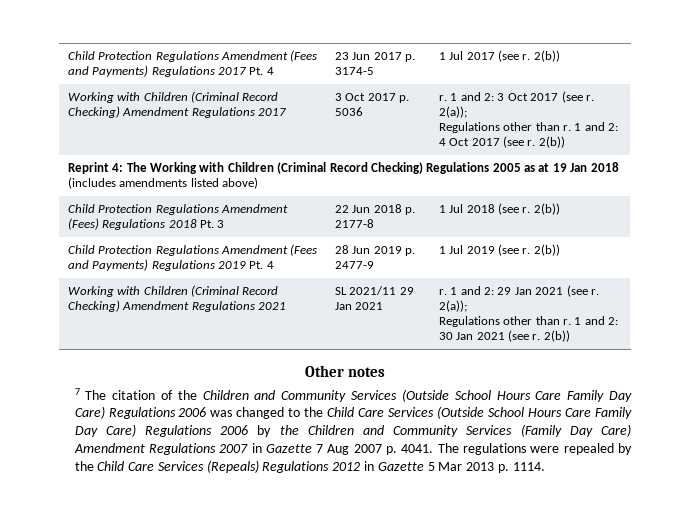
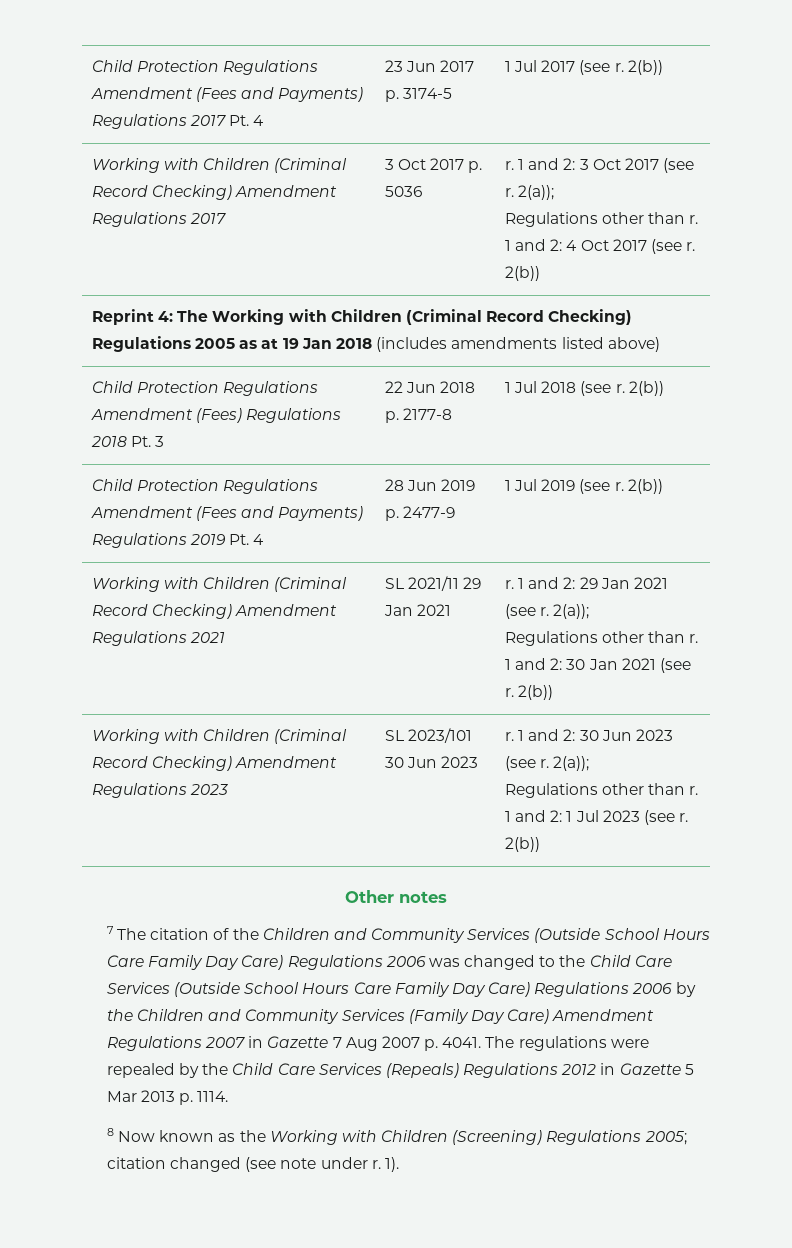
+ Working with Children (Criminal Record Checking) Amendment Regulations 2023 | SL 2023/101 30 Jun 2023 | r. 1 and 2: 30 Jun 2023 (see r. 2(a));
+ Regulations other than r. 1 and 2: 1 Jul 2023 (see r. 2(b))
+ 8 Now known as the Working with Children (Screening) Regulations 2005; citation changed (see note under r. 1).

